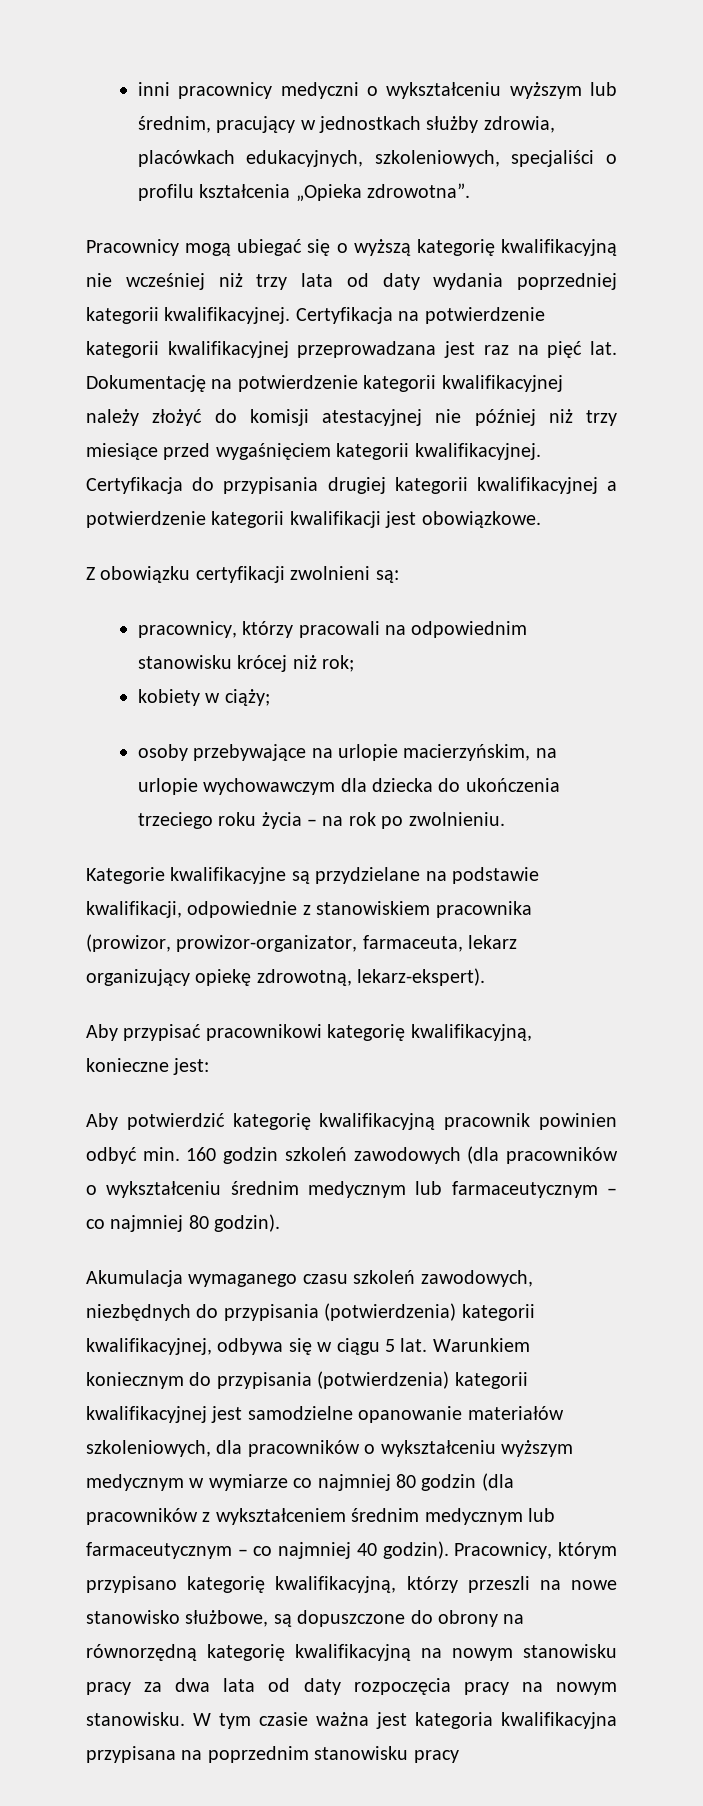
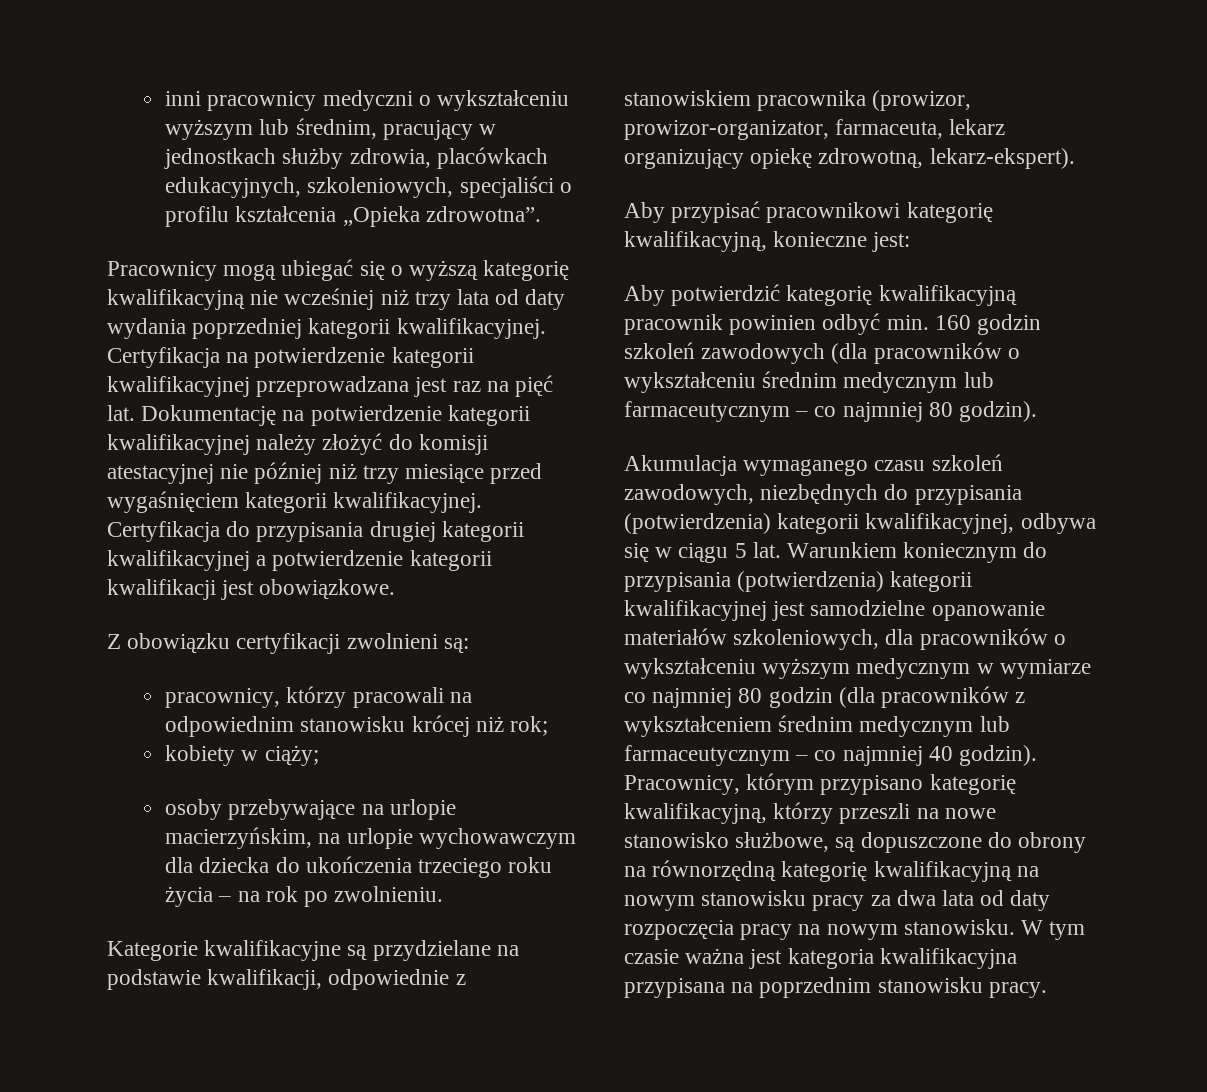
- W tym czasie ważna jest kategoria kwalifikacyjna przypisana na poprzednim stanowisku pracy
+ W tym czasie ważna jest kategoria kwalifikacyjna przypisana na poprzednim stanowisku pracy.

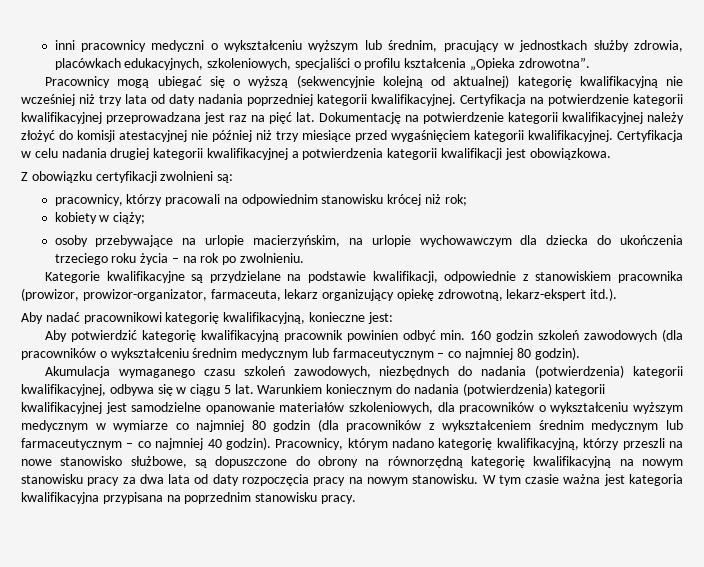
- Pracownicy mogą ubiegać się o wyższą kategorię kwalifikacyjną nie wcześniej niż trzy lata od daty wydania poprzedniej kategorii kwalifikacyjnej.
+ Pracownicy mogą ubiegać się o wyższą (sekwencyjnie kolejną od aktualnej) kategorię kwalifikacyjną nie wcześniej niż trzy lata od daty nadania poprzedniej kategorii kwalifikacyjnej.
- Certyfikacja do przypisania drugiej kategorii kwalifikacyjnej a potwierdzenie kategorii kwalifikacji jest obowiązkowe.
+ Certyfikacja w celu nadania drugiej kategorii kwalifikacyjnej a potwierdzenia kategorii kwalifikacji jest obowiązkowa.
- Kategorie kwalifikacyjne są przydzielane na podstawie kwalifikacji, odpowiednie z stanowiskiem pracownika (prowizor, prowizor-organizator, farmaceuta, lekarz organizujący opiekę zdrowotną, lekarz-ekspert).
- Aby przypisać pracownikowi kategorię kwalifikacyjną, konieczne jest:
+ Kategorie kwalifikacyjne są przydzielane na podstawie kwalifikacji, odpowiednie z stanowiskiem pracownika (prowizor, prowizor-organizator, farmaceuta, lekarz organizujący opiekę zdrowotną, lekarz-ekspert itd.).
+ Aby nadać pracownikowi kategorię kwalifikacyjną, konieczne jest:
- Akumulacja wymaganego czasu szkoleń zawodowych, niezbędnych do przypisania (potwierdzenia) kategorii kwalifikacyjnej, odbywa się w ciągu 5 lat.
+ Akumulacja wymaganego czasu szkoleń zawodowych, niezbędnych do nadania (potwierdzenia) kategorii kwalifikacyjnej, odbywa się w ciągu 5 lat.
- Warunkiem koniecznym do przypisania (potwierdzenia) kategorii kwalifikacyjnej jest samodzielne opanowanie materiałów szkoleniowych, dla pracowników o wykształceniu wyższym medycznym w wymiarze co najmniej 80 godzin (dla pracowników z wykształceniem średnim medycznym lub farmaceutycznym – co najmniej 40 godzin).
+ Warunkiem koniecznym do nadania (potwierdzenia) kategorii kwalifikacyjnej jest samodzielne opanowanie materiałów szkoleniowych, dla pracowników o wykształceniu wyższym medycznym w wymiarze co najmniej 80 godzin (dla pracowników z wykształceniem średnim medycznym lub farmaceutycznym – co najmniej 40 godzin).
- Pracownicy, którym przypisano kategorię kwalifikacyjną, którzy przeszli na nowe stanowisko służbowe, są dopuszczone do obrony na równorzędną kategorię kwalifikacyjną na nowym stanowisku pracy za dwa lata od daty rozpoczęcia pracy na nowym stanowisku.
+ Pracownicy, którym nadano kategorię kwalifikacyjną, którzy przeszli na nowe stanowisko służbowe, są dopuszczone do obrony na równorzędną kategorię kwalifikacyjną na nowym stanowisku pracy za dwa lata od daty rozpoczęcia pracy na nowym stanowisku.

